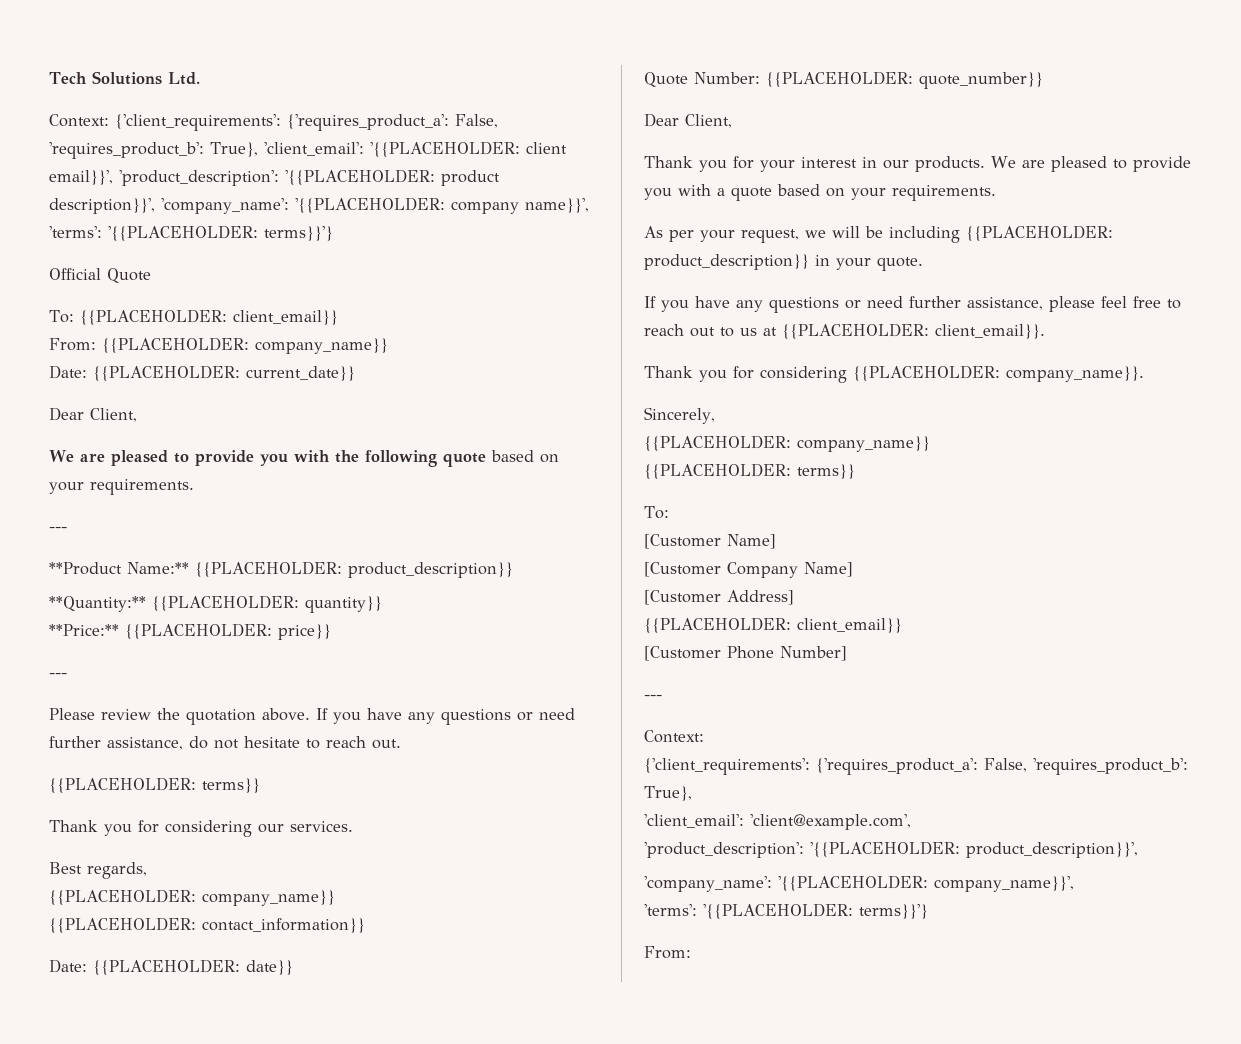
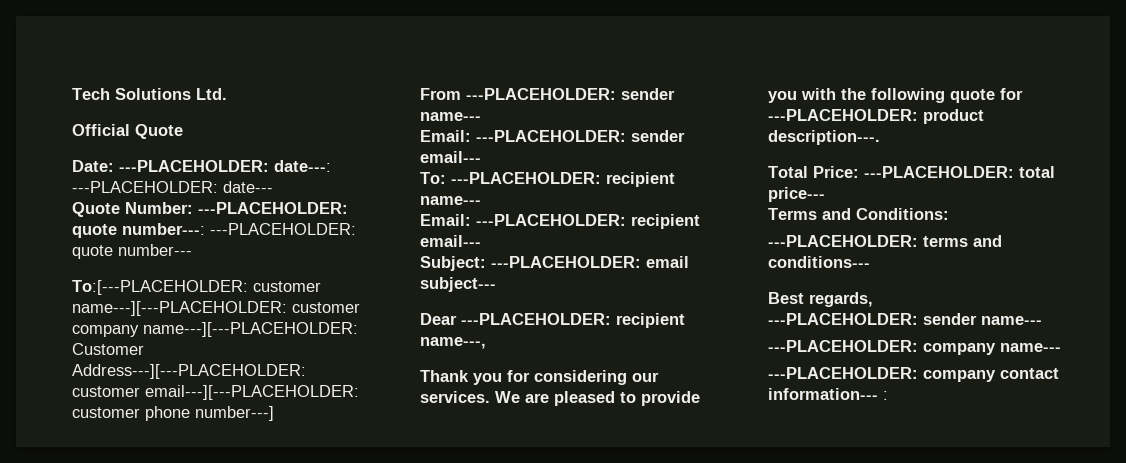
- Context: {'client_requirements': {'requires_product_a': False, 'requires_product_b': True}, 'client_email': '{{PLACEHOLDER: client email}}', 'product_description': '{{PLACEHOLDER: product description}}', 'company_name': '{{PLACEHOLDER: company name}}', 'terms': '{{PLACEHOLDER: terms}}'}
  Official Quote
- To: {{PLACEHOLDER: client_email}}
- From: {{PLACEHOLDER: company_name}}
- Date: {{PLACEHOLDER: current_date}}
- Dear Client,
- We are pleased to provide you with the following quote based on your requirements.
- ---
- **Product Name:** {{PLACEHOLDER: product_description}}
- **Quantity:** {{PLACEHOLDER: quantity}}
- **Price:** {{PLACEHOLDER: price}}
- ---
- Please review the quotation above. If you have any questions or need further assistance, do not hesitate to reach out.
- {{PLACEHOLDER: terms}}
- Thank you for considering our services.
+ Date: ---PLACEHOLDER: date---: ---PLACEHOLDER: date---
+ Quote Number: ---PLACEHOLDER: quote number---: ---PLACEHOLDER: quote number---
+ To:[---PLACEHOLDER: customer name---][---PLACEHOLDER: customer company name---][---PLACEHOLDER: Customer Address---][---PLACEHOLDER: customer email---][---PLACEHOLDER: customer phone number---]
+ From ---PLACEHOLDER: sender name---
+ Email: ---PLACEHOLDER: sender email---
+ To: ---PLACEHOLDER: recipient name---
+ Email: ---PLACEHOLDER: recipient email---
+ Subject: ---PLACEHOLDER: email subject---
+ Dear ---PLACEHOLDER: recipient name---,
+ Thank you for considering our services. We are pleased to provide you with the following quote for ---PLACEHOLDER: product description---.
+ Total Price: ---PLACEHOLDER: total price---
+ Terms and Conditions:
+ ---PLACEHOLDER: terms and conditions---
  Best regards,
- {{PLACEHOLDER: company_name}}
- {{PLACEHOLDER: contact_information}}
- Date: {{PLACEHOLDER: date}}
- Quote Number: {{PLACEHOLDER: quote_number}}
- Dear Client,
- Thank you for your interest in our products. We are pleased to provide you with a quote based on your requirements.
- As per your request, we will be including {{PLACEHOLDER: product_description}} in your quote.
- If you have any questions or need further assistance, please feel free to reach out to us at {{PLACEHOLDER: client_email}}.
- Thank you for considering {{PLACEHOLDER: company_name}}.
- Sincerely,
- {{PLACEHOLDER: company_name}}
- {{PLACEHOLDER: terms}}
- To:
- [Customer Name]
- [Customer Company Name]
- [Customer Address]
- {{PLACEHOLDER: client_email}}
- [Customer Phone Number]
- ---
- Context:
- {'client_requirements': {'requires_product_a': False, 'requires_product_b': True},
- 'client_email': 'client@example.com',
- 'product_description': '{{PLACEHOLDER: product_description}}',
- 'company_name': '{{PLACEHOLDER: company_name}}',
- 'terms': '{{PLACEHOLDER: terms}}'}
- From:
+ ---PLACEHOLDER: sender name---
+ ---PLACEHOLDER: company name---
+ ---PLACEHOLDER: company contact information--- :

